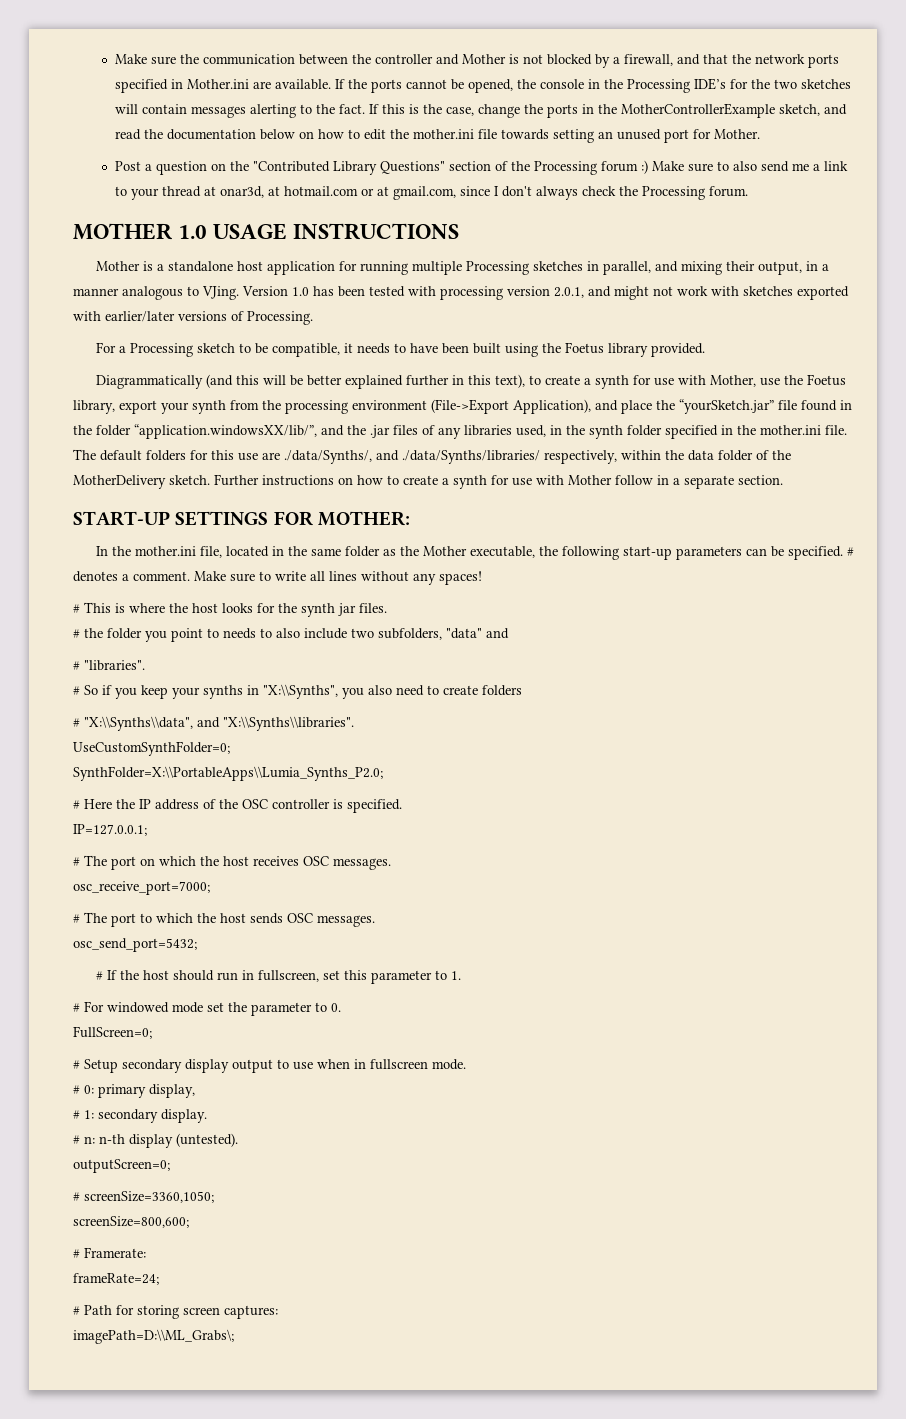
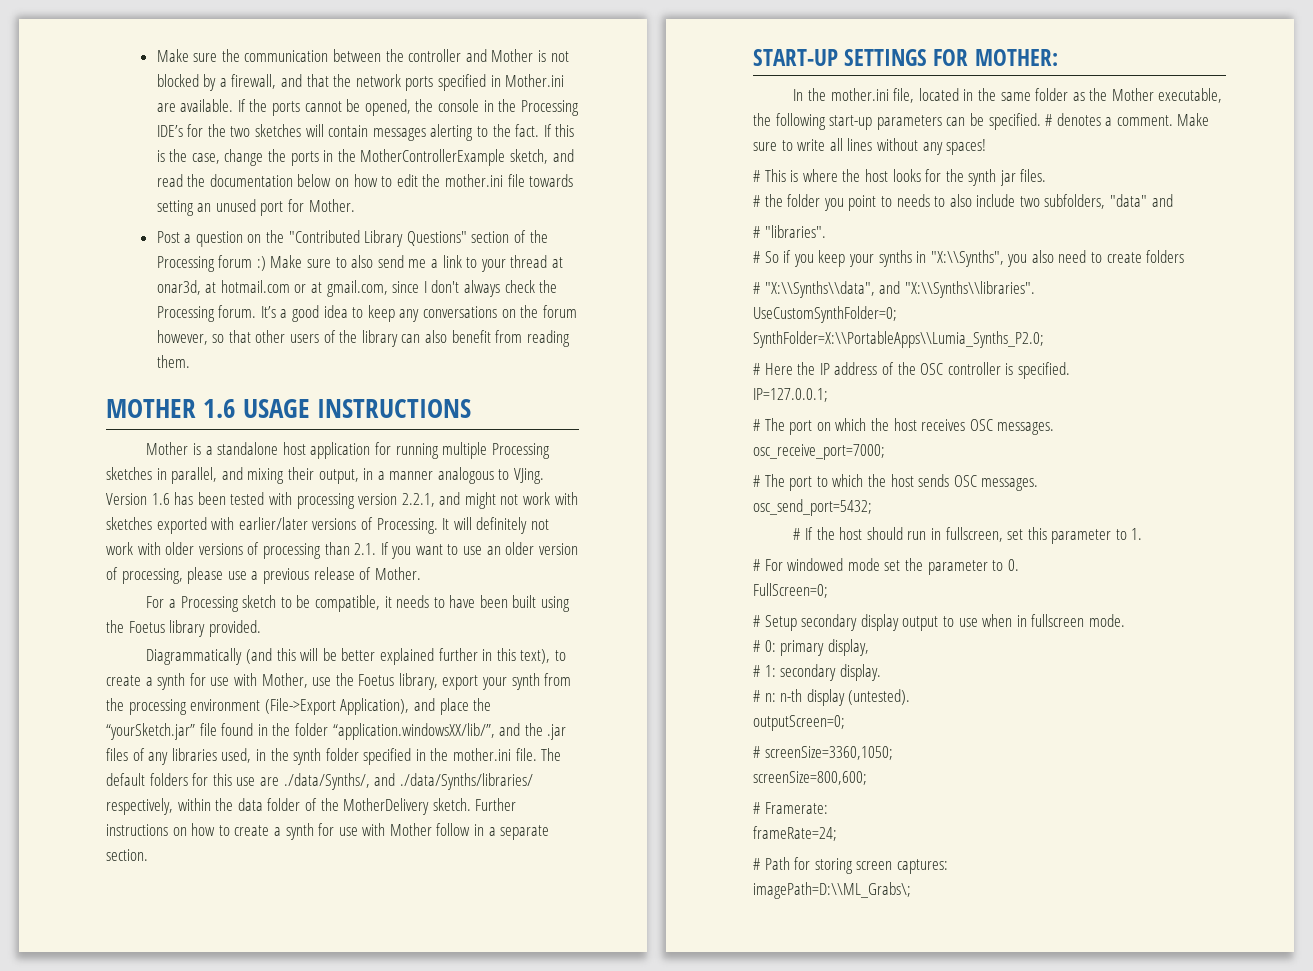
+ It’s a good idea to keep any conversations on the forum however, so that other users of the library can also benefit from reading them.
- MOTHER 1.0 USAGE INSTRUCTIONS
+ MOTHER 1.6 USAGE INSTRUCTIONS
- Version 1.0 has been tested with processing version 2.0.1, and might not work with sketches exported with earlier/later versions of Processing.
+ Version 1.6 has been tested with processing version 2.2.1, and might not work with sketches exported with earlier/later versions of Processing. It will definitely not work with older versions of processing than 2.1. If you want to use an older version of processing, please use a previous release of Mother.

